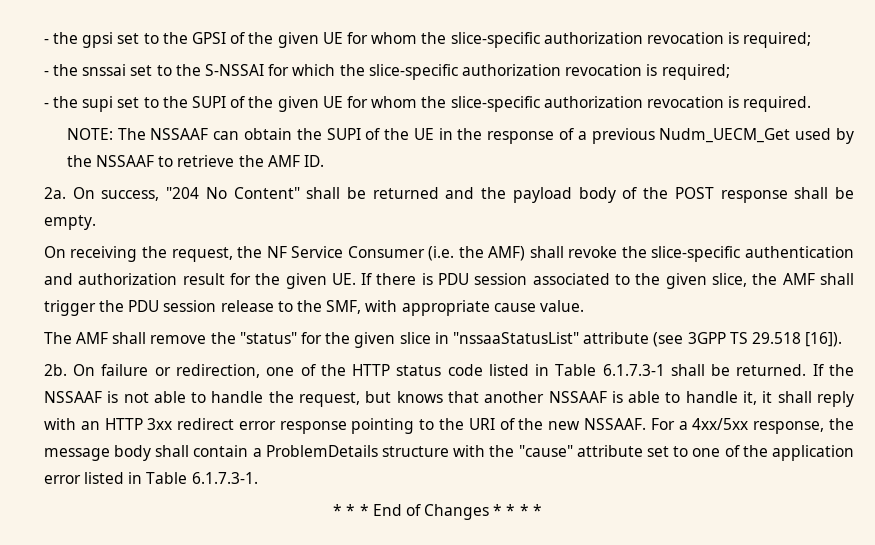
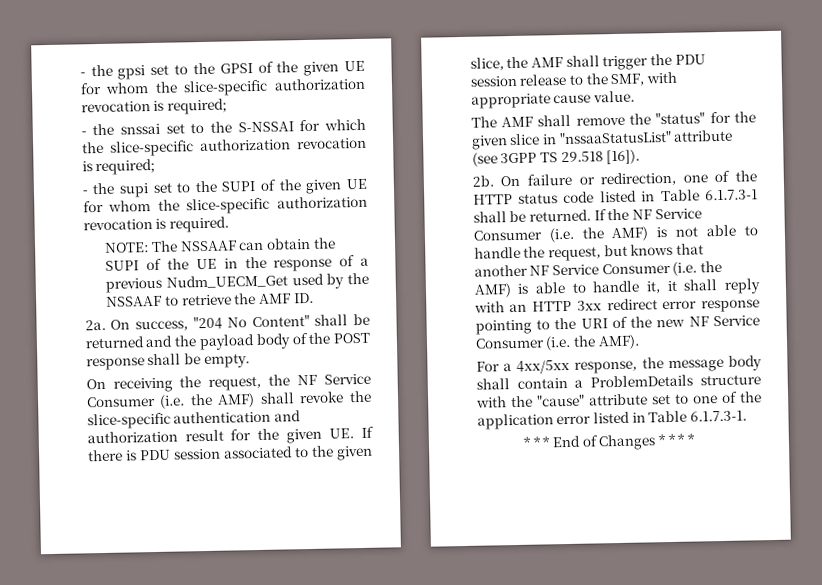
- If the NSSAAF is not able to handle the request, but knows that another NSSAAF is able to handle it, it shall reply with an HTTP 3xx redirect error response pointing to the URI of the new NSSAAF. For a 4xx/5xx response, the message body shall contain a ProblemDetails structure with the "cause" attribute set to one of the application error listed in Table 6.1.7.3-1.
+ If the NF Service Consumer (i.e. the AMF) is not able to handle the request, but knows that another NF Service Consumer (i.e. the AMF) is able to handle it, it shall reply with an HTTP 3xx redirect error response pointing to the URI of the new NF Service Consumer (i.e. the AMF).
+ For a 4xx/5xx response, the message body shall contain a ProblemDetails structure with the "cause" attribute set to one of the application error listed in Table 6.1.7.3-1.

